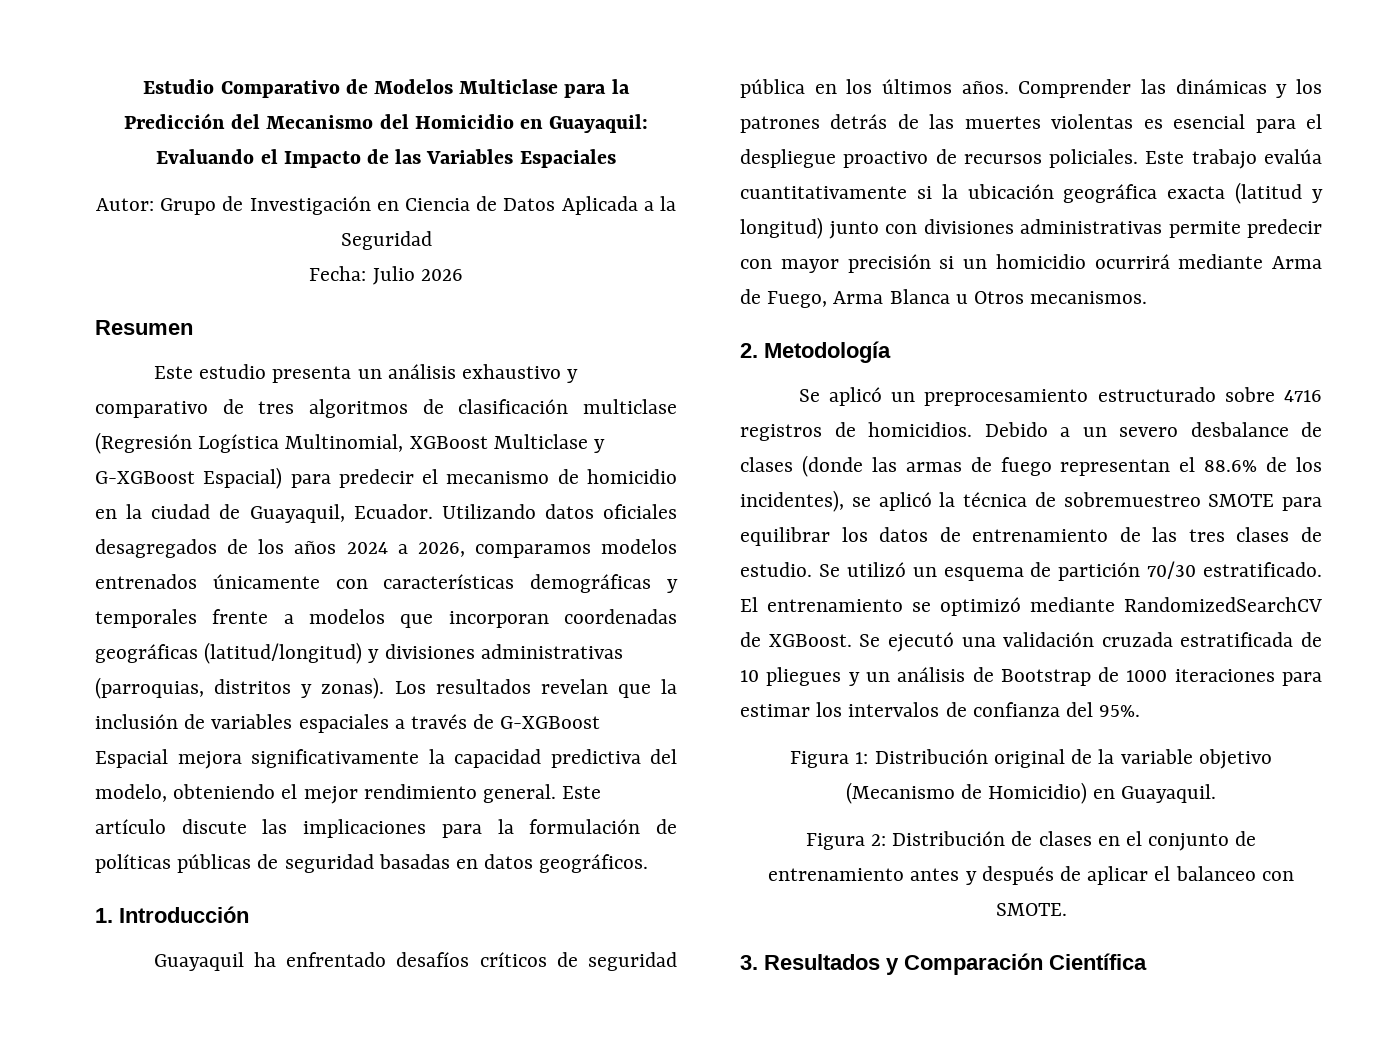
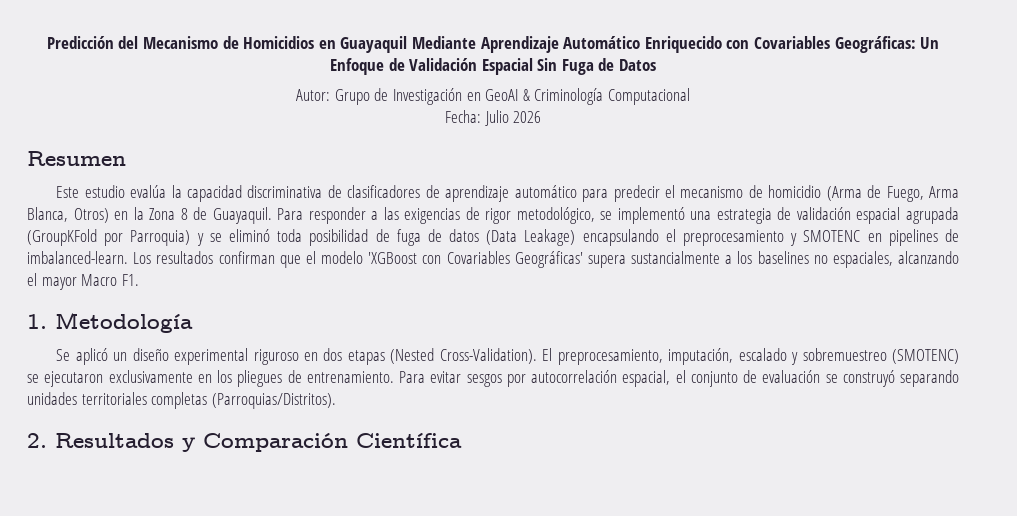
- Estudio Comparativo de Modelos Multiclase para la Predicción del Mecanismo del Homicidio en Guayaquil: Evaluando el Impacto de las Variables Espaciales
+ Predicción del Mecanismo de Homicidios en Guayaquil Mediante Aprendizaje Automático Enriquecido con Covariables Geográficas: Un Enfoque de Validación Espacial Sin Fuga de Datos
- Autor: Grupo de Investigación en Ciencia de Datos Aplicada a la Seguridad
+ Autor: Grupo de Investigación en GeoAI & Criminología Computacional
- Este estudio presenta un análisis exhaustivo y comparativo de tres algoritmos de clasificación multiclase (Regresión Logística Multinomial, XGBoost Multiclase y G-XGBoost Espacial) para predecir el mecanismo de homicidio en la ciudad de Guayaquil, Ecuador. Utilizando datos oficiales desagregados de los años 2024 a 2026, comparamos modelos entrenados únicamente con características demográficas y temporales frente a modelos que incorporan coordenadas geográficas (latitud/longitud) y divisiones administrativas (parroquias, distritos y zonas). Los resultados revelan que la inclusión de variables espaciales a través de G-XGBoost Espacial mejora significativamente la capacidad predictiva del modelo, obteniendo el mejor rendimiento general. Este artículo discute las implicaciones para la formulación de políticas públicas de seguridad basadas en datos geográficos.
- 1. Introducción
- Guayaquil ha enfrentado desafíos críticos de seguridad pública en los últimos años. Comprender las dinámicas y los patrones detrás de las muertes violentas es esencial para el despliegue proactivo de recursos policiales. Este trabajo evalúa cuantitativamente si la ubicación geográfica exacta (latitud y longitud) junto con divisiones administrativas permite predecir con mayor precisión si un homicidio ocurrirá mediante Arma de Fuego, Arma Blanca u Otros mecanismos.
- 2. Metodología
- Se aplicó un preprocesamiento estructurado sobre 4716 registros de homicidios. Debido a un severo desbalance de clases (donde las armas de fuego representan el 88.6% de los incidentes), se aplicó la técnica de sobremuestreo SMOTE para equilibrar los datos de entrenamiento de las tres clases de estudio. Se utilizó un esquema de partición 70/30 estratificado. El entrenamiento se optimizó mediante RandomizedSearchCV de XGBoost. Se ejecutó una validación cruzada estratificada de 10 pliegues y un análisis de Bootstrap de 1000 iteraciones para estimar los intervalos de confianza del 95%.
- Figura 1: Distribución original de la variable objetivo (Mecanismo de Homicidio) en Guayaquil.
- Figura 2: Distribución de clases en el conjunto de entrenamiento antes y después de aplicar el balanceo con SMOTE.
- 3. Resultados y Comparación Científica
+ Este estudio evalúa la capacidad discriminativa de clasificadores de aprendizaje automático para predecir el mecanismo de homicidio (Arma de Fuego, Arma Blanca, Otros) en la Zona 8 de Guayaquil. Para responder a las exigencias de rigor metodológico, se implementó una estrategia de validación espacial agrupada (GroupKFold por Parroquia) y se eliminó toda posibilidad de fuga de datos (Data Leakage) encapsulando el preprocesamiento y SMOTENC en pipelines de imbalanced-learn. Los resultados confirman que el modelo 'XGBoost con Covariables Geográficas' supera sustancialmente a los baselines no espaciales, alcanzando el mayor Macro F1.
+ 1. Metodología
+ Se aplicó un diseño experimental riguroso en dos etapas (Nested Cross-Validation). El preprocesamiento, imputación, escalado y sobremuestreo (SMOTENC) se ejecutaron exclusivamente en los pliegues de entrenamiento. Para evitar sesgos por autocorrelación espacial, el conjunto de evaluación se construyó separando unidades territoriales completas (Parroquias/Distritos).
+ 2. Resultados y Comparación Científica

